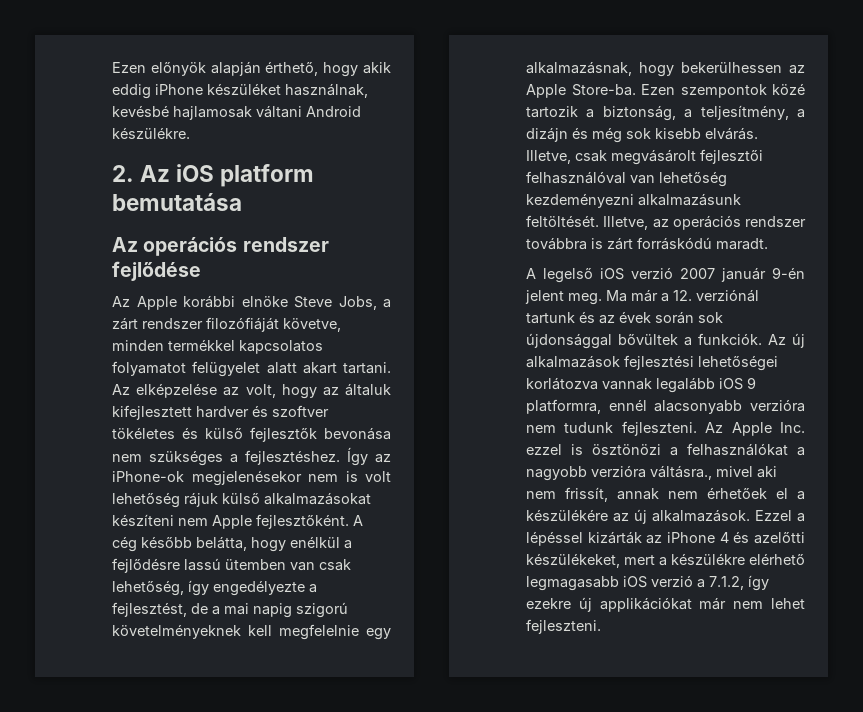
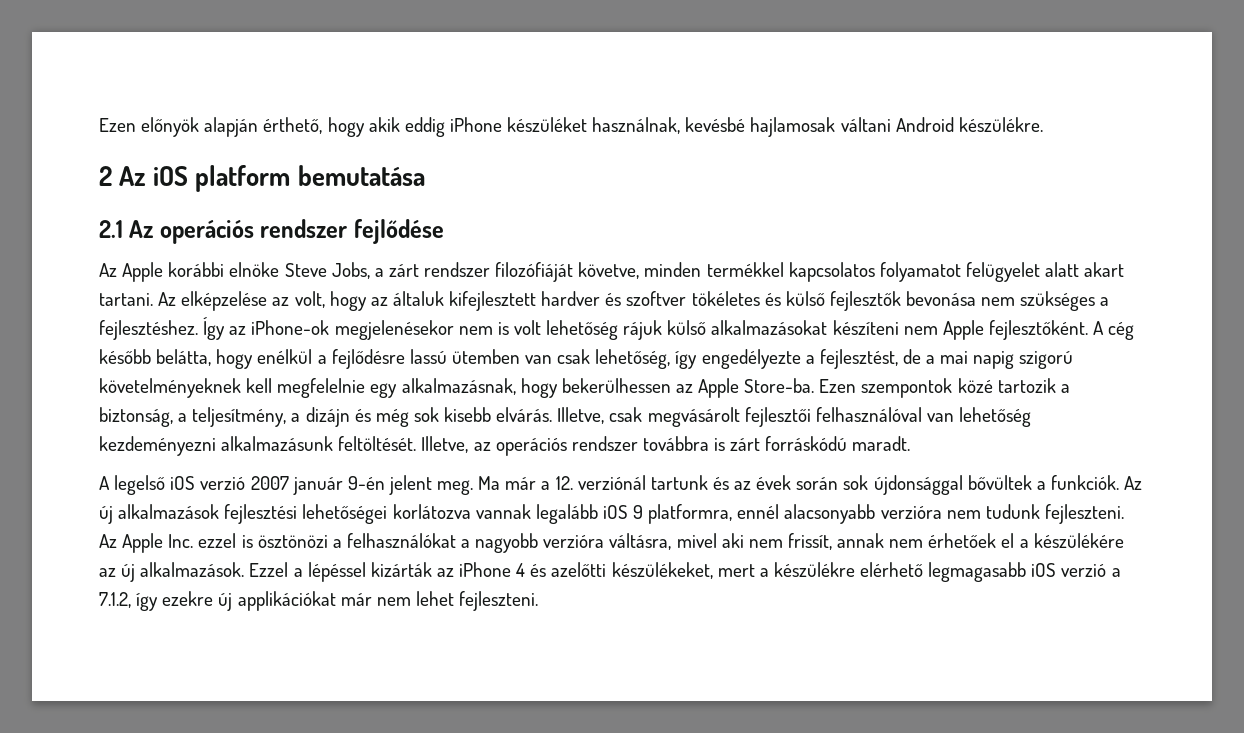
- 2. Az iOS platform bemutatása
+ 2 Az iOS platform bemutatása
- Az operációs rendszer fejlődése
+ 2.1 Az operációs rendszer fejlődése
- Az Apple Inc. ezzel is ösztönözi a felhasználókat a nagyobb verzióra váltásra., mivel aki nem frissít, annak nem érhetőek el a készülékére az új alkalmazások.
+ Az Apple Inc. ezzel is ösztönözi a felhasználókat a nagyobb verzióra váltásra, mivel aki nem frissít, annak nem érhetőek el a készülékére az új alkalmazások.

